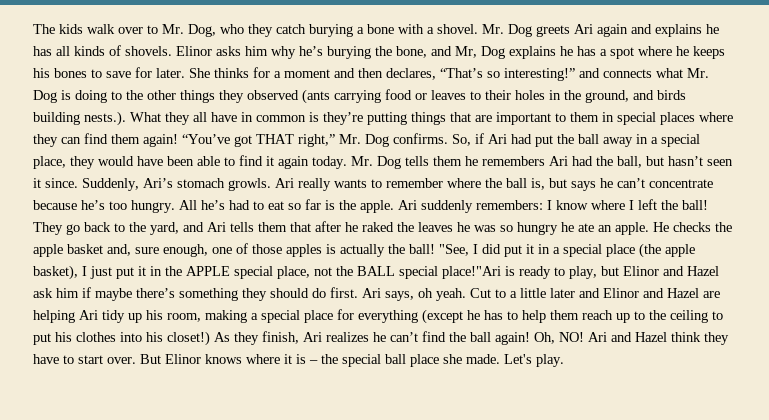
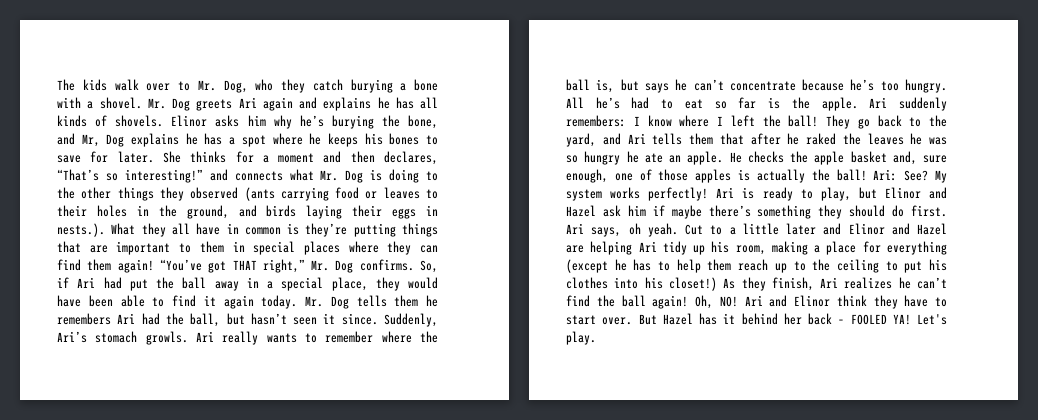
- She thinks for a moment and then declares, “That’s so interesting!” and connects what Mr. Dog is doing to the other things they observed (ants carrying food or leaves to their holes in the ground, and birds building nests.). What they all have in common is they’re putting things that are important to them in special places where they can find them again!
+ She thinks for a moment and then declares, “That’s so interesting!” and connects what Mr. Dog is doing to the other things they observed (ants carrying food or leaves to their holes in the ground, and birds laying their eggs in nests.). What they all have in common is they’re putting things that are important to them in special places where they can find them again!
- "See, I did put it in a special place (the apple basket), I just put it in the APPLE special place, not the BALL special place!"Ari is ready to play, but Elinor and Hazel ask him if maybe there’s something they should do first.
+ Ari: See? My system works perfectly! Ari is ready to play, but Elinor and Hazel ask him if maybe there’s something they should do first.
- Cut to a little later and Elinor and Hazel are helping Ari tidy up his room, making a special place for everything (except he has to help them reach up to the ceiling to put his clothes into his closet!)
+ Cut to a little later and Elinor and Hazel are helping Ari tidy up his room, making a place for everything (except he has to help them reach up to the ceiling to put his clothes into his closet!)
- Ari and Hazel think they have to start over.
+ Ari and Elinor think they have to start over.
- But Elinor knows where it is – the special ball place she made.
+ But Hazel has it behind her back – FOOLED YA!

